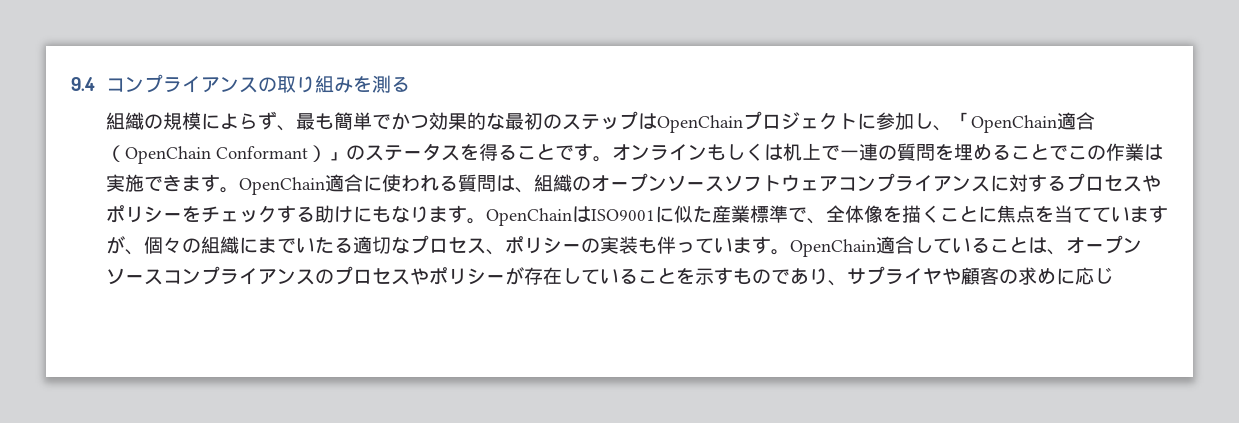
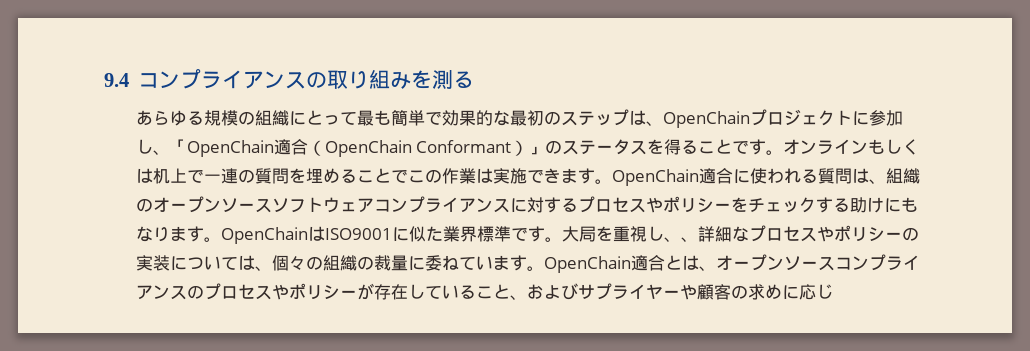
- 組織の規模によらず、最も簡単でかつ効果的な最初のステップはOpenChainプロジェクトに参加し、「OpenChain適合（OpenChain Conformant）」のステータスを得ることです。
+ あらゆる規模の組織にとって最も簡単で効果的な最初のステップは、OpenChainプロジェクトに参加し、「OpenChain適合（OpenChain Conformant）」のステータスを得ることです。
- OpenChainはISO9001に似た産業標準で、全体像を描くことに焦点を当てていますが、個々の組織にまでいたる適切なプロセス、ポリシーの実装も伴っています。
+ OpenChainはISO9001に似た業界標準です。大局を重視し、、詳細なプロセスやポリシーの実装については、個々の組織の裁量に委ねています。
- OpenChain適合していることは、オープンソースコンプライアンスのプロセスやポリシーが存在していることを示すものであり、サプライヤや顧客の求めに応じ
+ OpenChain適合とは、オープンソースコンプライアンスのプロセスやポリシーが存在していること、およびサプライヤーや顧客の求めに応じ

